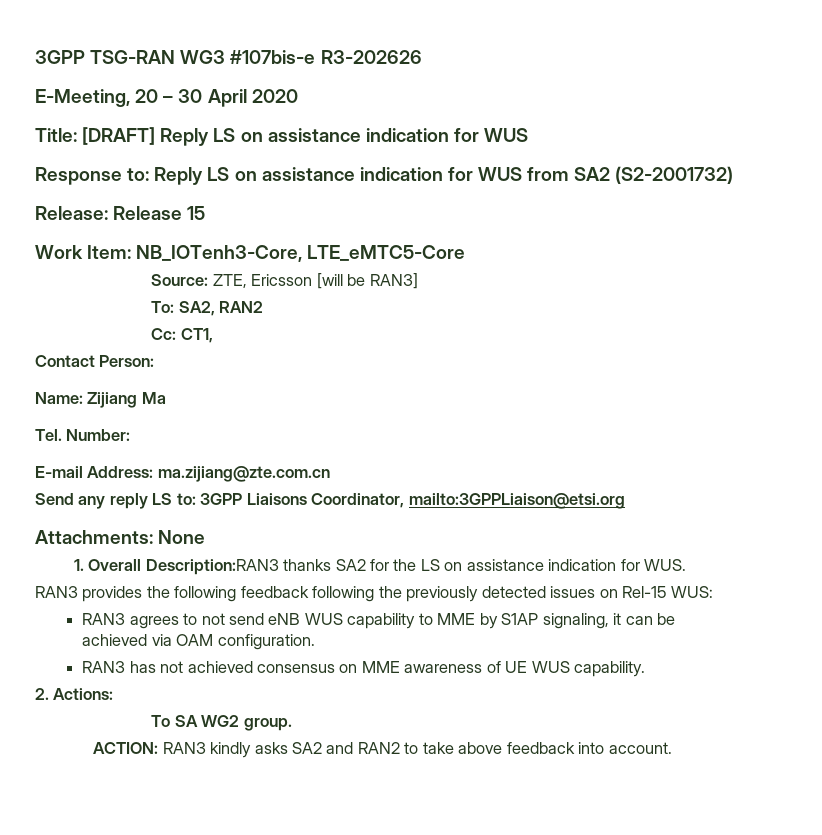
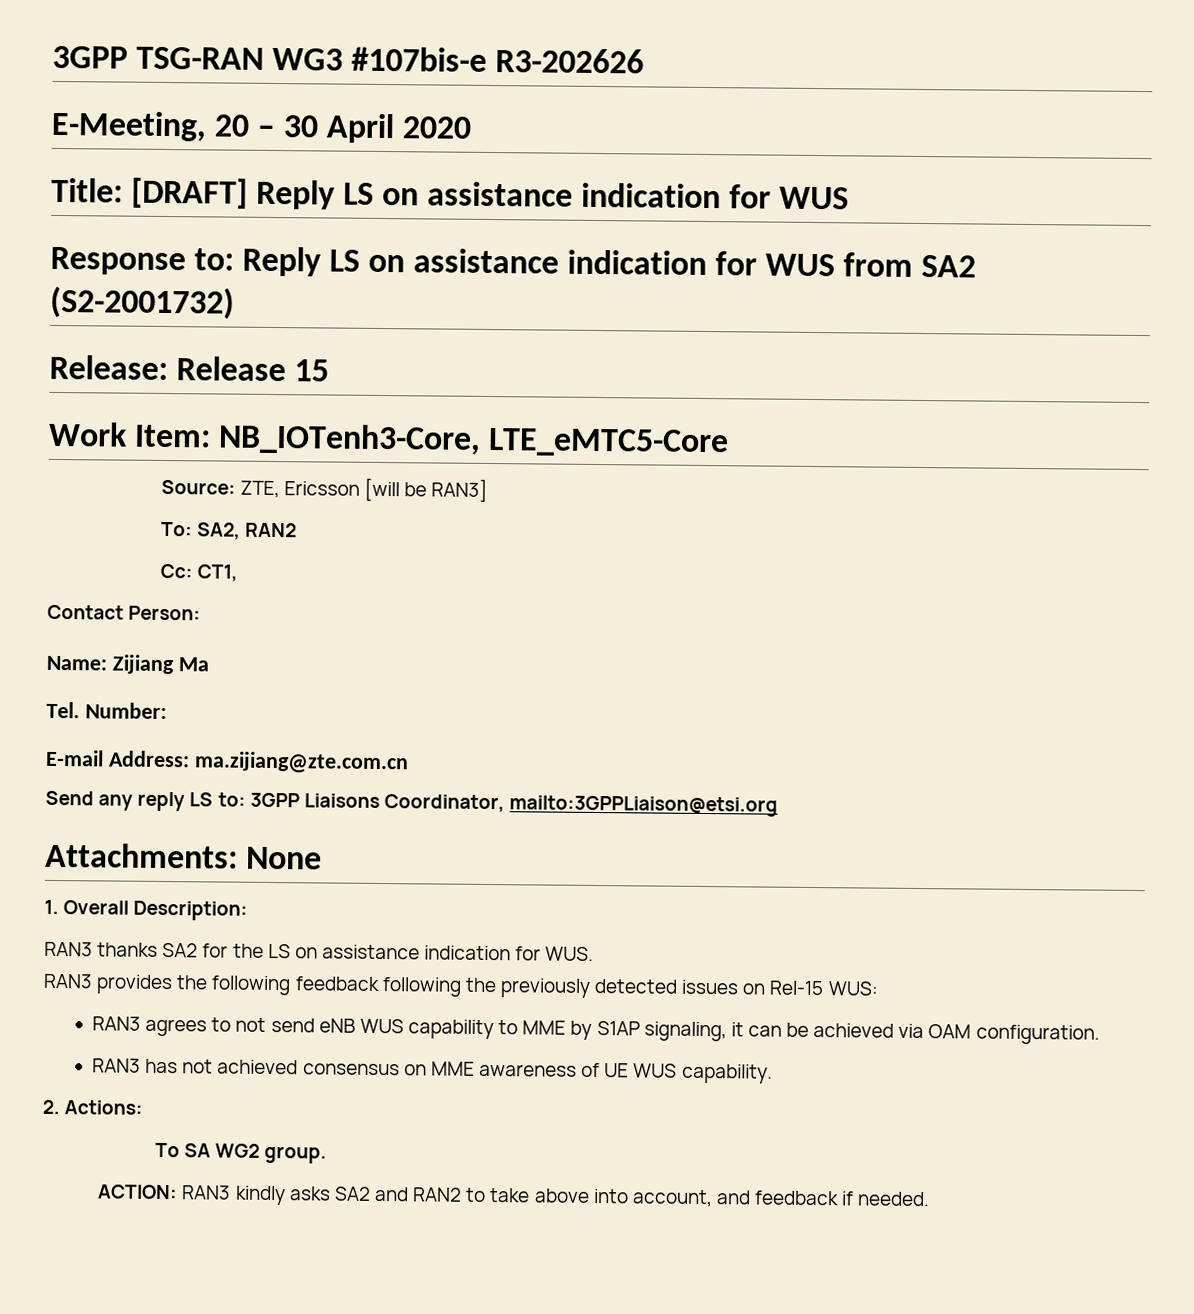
- 1. Overall Description:RAN3 thanks SA2 for the LS on assistance indication for WUS.
+ 1. Overall Description:
+ RAN3 thanks SA2 for the LS on assistance indication for WUS.
- ACTION: RAN3 kindly asks SA2 and RAN2 to take above feedback into account.
+ ACTION: RAN3 kindly asks SA2 and RAN2 to take above into account, and feedback if needed.

